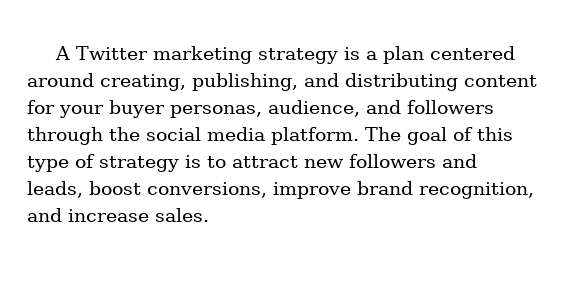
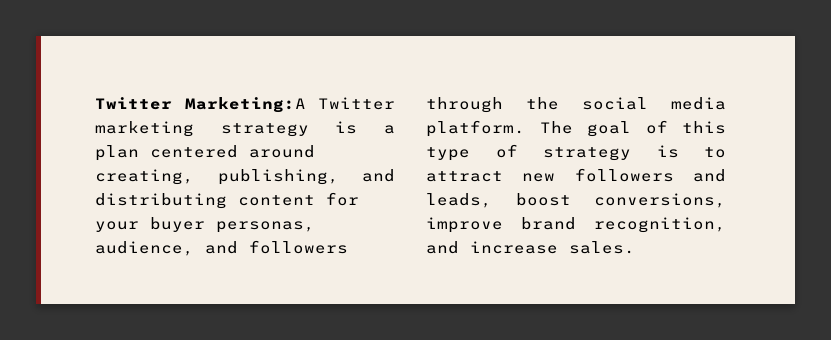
- A Twitter marketing strategy is a plan centered around creating, publishing, and distributing content for your buyer personas, audience, and followers through the social media platform.
+ Twitter Marketing:A Twitter marketing strategy is a plan centered around creating, publishing, and distributing content for your buyer personas, audience, and followers through the social media platform.

